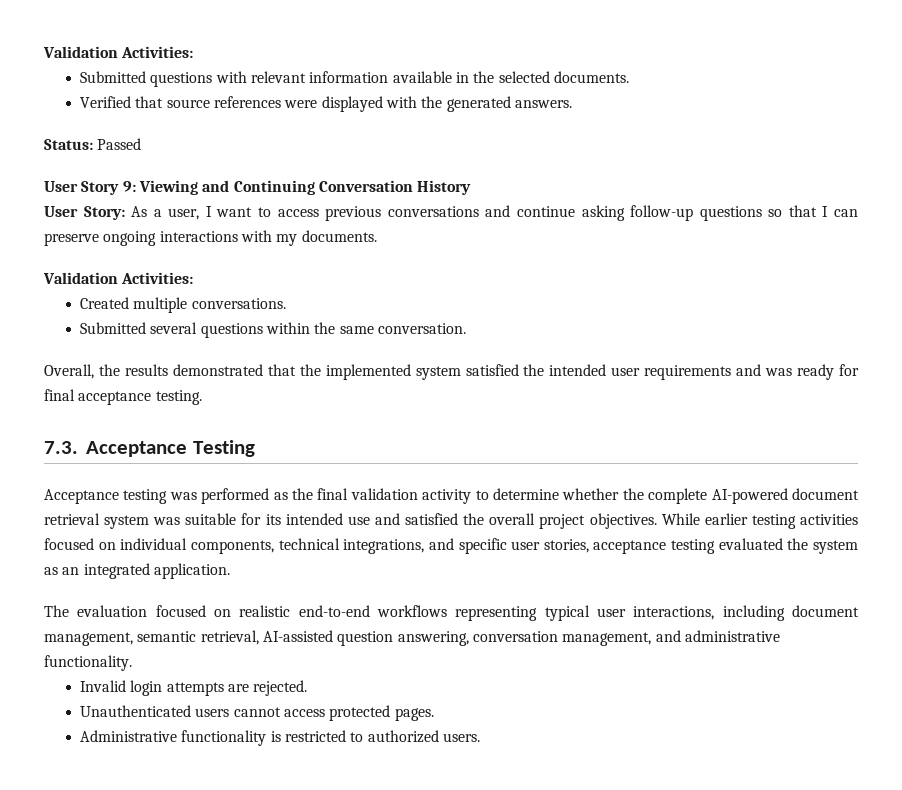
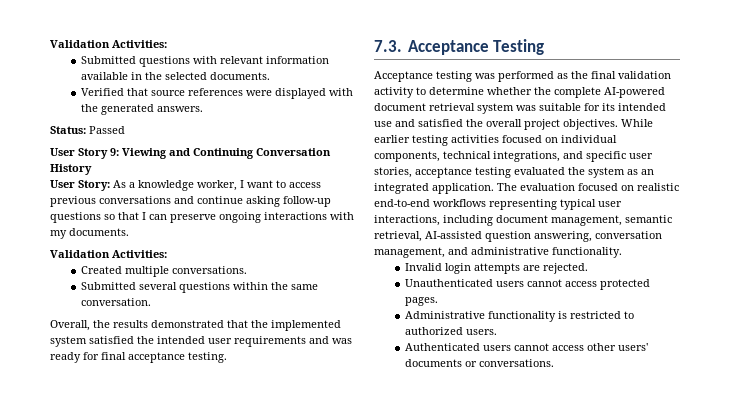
- User Story: As a user, I want to access previous conversations and continue asking follow-up questions so that I can preserve ongoing interactions with my documents.
+ User Story: As a knowledge worker, I want to access previous conversations and continue asking follow-up questions so that I can preserve ongoing interactions with my documents.
- While earlier testing activities focused on individual components, technical integrations, and specific user stories, acceptance testing evaluated the system as an integrated application.
- The evaluation focused on realistic end-to-end workflows representing typical user interactions, including document management, semantic retrieval, AI-assisted question answering, conversation management, and administrative functionality.
+ While earlier testing activities focused on individual components, technical integrations, and specific user stories, acceptance testing evaluated the system as an integrated application. The evaluation focused on realistic end-to-end workflows representing typical user interactions, including document management, semantic retrieval, AI-assisted question answering, conversation management, and administrative functionality.
+ Authenticated users cannot access other users' documents or conversations.

